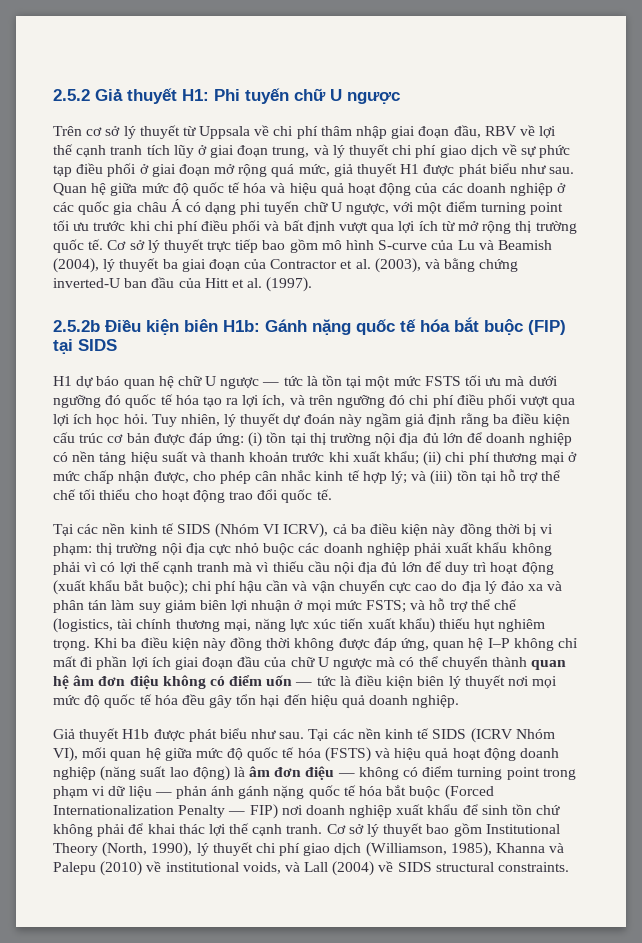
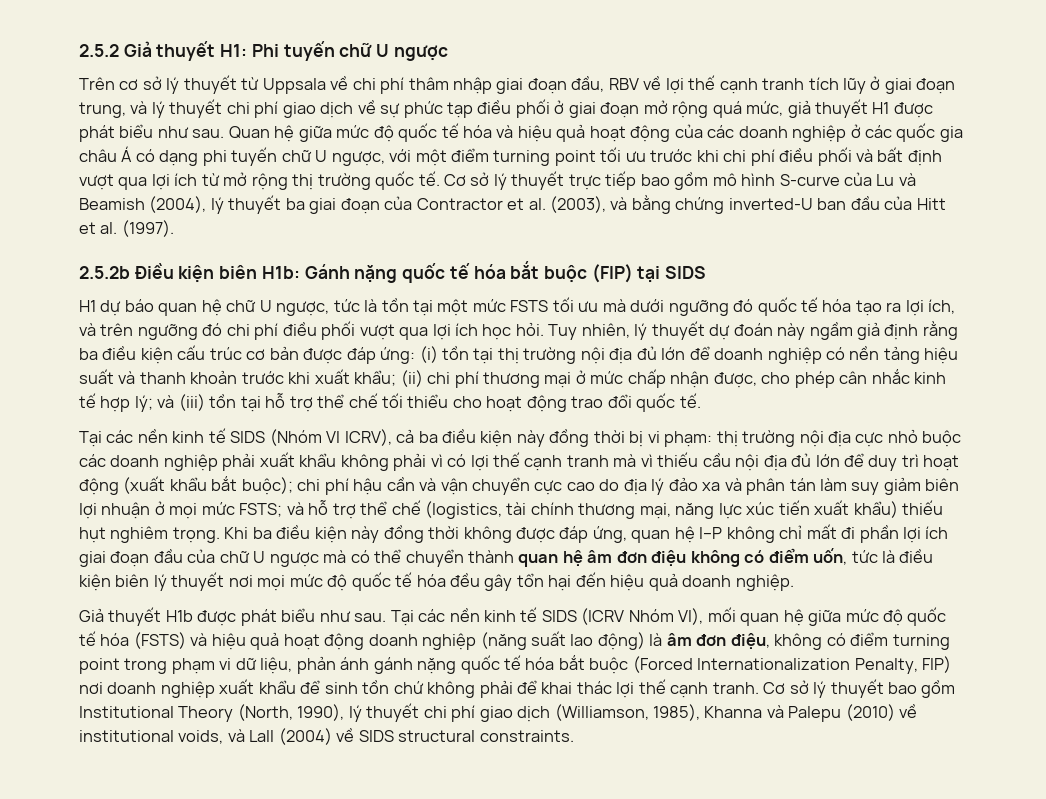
- H1 dự báo quan hệ chữ U ngược — tức là tồn tại một mức FSTS tối ưu mà dưới ngưỡng đó quốc tế hóa tạo ra lợi ích, và trên ngưỡng đó chi phí điều phối vượt qua lợi ích học hỏi.
+ H1 dự báo quan hệ chữ U ngược, tức là tồn tại một mức FSTS tối ưu mà dưới ngưỡng đó quốc tế hóa tạo ra lợi ích, và trên ngưỡng đó chi phí điều phối vượt qua lợi ích học hỏi.
- Khi ba điều kiện này đồng thời không được đáp ứng, quan hệ I–P không chỉ mất đi phần lợi ích giai đoạn đầu của chữ U ngược mà có thể chuyển thành quan hệ âm đơn điệu không có điểm uốn — tức là điều kiện biên lý thuyết nơi mọi mức độ quốc tế hóa đều gây tổn hại đến hiệu quả doanh nghiệp.
+ Khi ba điều kiện này đồng thời không được đáp ứng, quan hệ I–P không chỉ mất đi phần lợi ích giai đoạn đầu của chữ U ngược mà có thể chuyển thành quan hệ âm đơn điệu không có điểm uốn, tức là điều kiện biên lý thuyết nơi mọi mức độ quốc tế hóa đều gây tổn hại đến hiệu quả doanh nghiệp.
- Tại các nền kinh tế SIDS (ICRV Nhóm VI), mối quan hệ giữa mức độ quốc tế hóa (FSTS) và hiệu quả hoạt động doanh nghiệp (năng suất lao động) là âm đơn điệu — không có điểm turning point trong phạm vi dữ liệu — phản ánh gánh nặng quốc tế hóa bắt buộc (Forced Internationalization Penalty — FIP) nơi doanh nghiệp xuất khẩu để sinh tồn chứ không phải để khai thác lợi thế cạnh tranh.
+ Tại các nền kinh tế SIDS (ICRV Nhóm VI), mối quan hệ giữa mức độ quốc tế hóa (FSTS) và hiệu quả hoạt động doanh nghiệp (năng suất lao động) là âm đơn điệu, không có điểm turning point trong phạm vi dữ liệu, phản ánh gánh nặng quốc tế hóa bắt buộc (Forced Internationalization Penalty, FIP) nơi doanh nghiệp xuất khẩu để sinh tồn chứ không phải để khai thác lợi thế cạnh tranh.

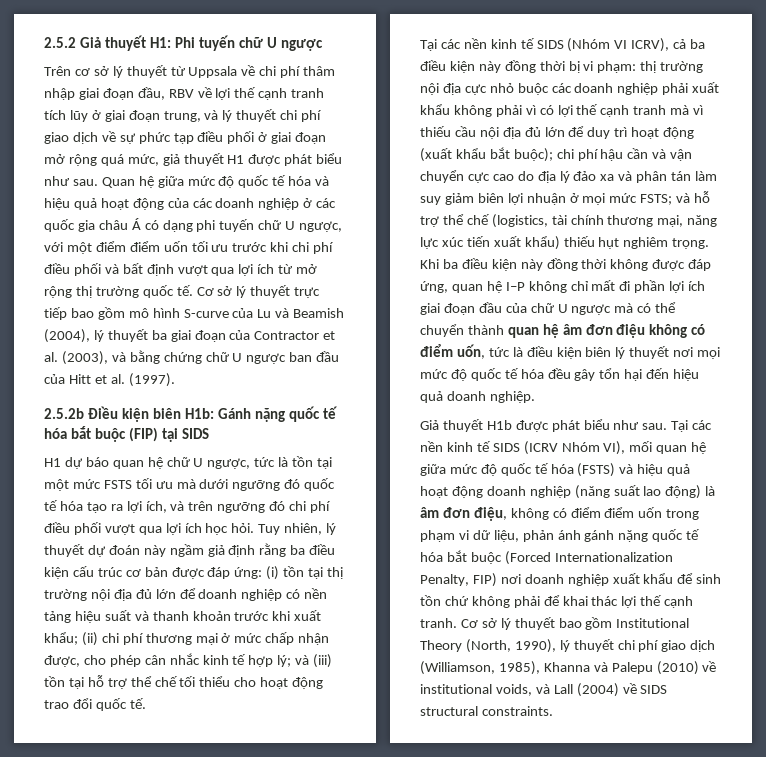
- Quan hệ giữa mức độ quốc tế hóa và hiệu quả hoạt động của các doanh nghiệp ở các quốc gia châu Á có dạng phi tuyến chữ U ngược, với một điểm turning point tối ưu trước khi chi phí điều phối và bất định vượt qua lợi ích từ mở rộng thị trường quốc tế.
+ Quan hệ giữa mức độ quốc tế hóa và hiệu quả hoạt động của các doanh nghiệp ở các quốc gia châu Á có dạng phi tuyến chữ U ngược, với một điểm điểm uốn tối ưu trước khi chi phí điều phối và bất định vượt qua lợi ích từ mở rộng thị trường quốc tế.
- Cơ sở lý thuyết trực tiếp bao gồm mô hình S-curve của Lu và Beamish (2004), lý thuyết ba giai đoạn của Contractor et al. (2003), và bằng chứng inverted-U ban đầu của Hitt et al. (1997).
+ Cơ sở lý thuyết trực tiếp bao gồm mô hình S-curve của Lu và Beamish (2004), lý thuyết ba giai đoạn của Contractor et al. (2003), và bằng chứng chữ U ngược ban đầu của Hitt et al. (1997).
- Tại các nền kinh tế SIDS (ICRV Nhóm VI), mối quan hệ giữa mức độ quốc tế hóa (FSTS) và hiệu quả hoạt động doanh nghiệp (năng suất lao động) là âm đơn điệu, không có điểm turning point trong phạm vi dữ liệu, phản ánh gánh nặng quốc tế hóa bắt buộc (Forced Internationalization Penalty, FIP) nơi doanh nghiệp xuất khẩu để sinh tồn chứ không phải để khai thác lợi thế cạnh tranh.
+ Tại các nền kinh tế SIDS (ICRV Nhóm VI), mối quan hệ giữa mức độ quốc tế hóa (FSTS) và hiệu quả hoạt động doanh nghiệp (năng suất lao động) là âm đơn điệu, không có điểm điểm uốn trong phạm vi dữ liệu, phản ánh gánh nặng quốc tế hóa bắt buộc (Forced Internationalization Penalty, FIP) nơi doanh nghiệp xuất khẩu để sinh tồn chứ không phải để khai thác lợi thế cạnh tranh.

